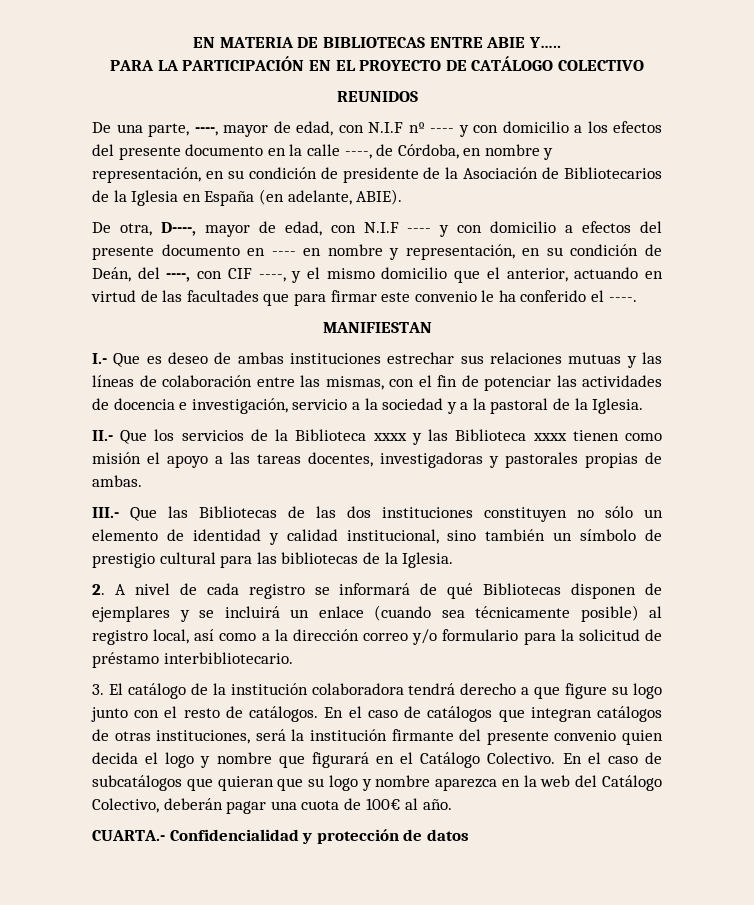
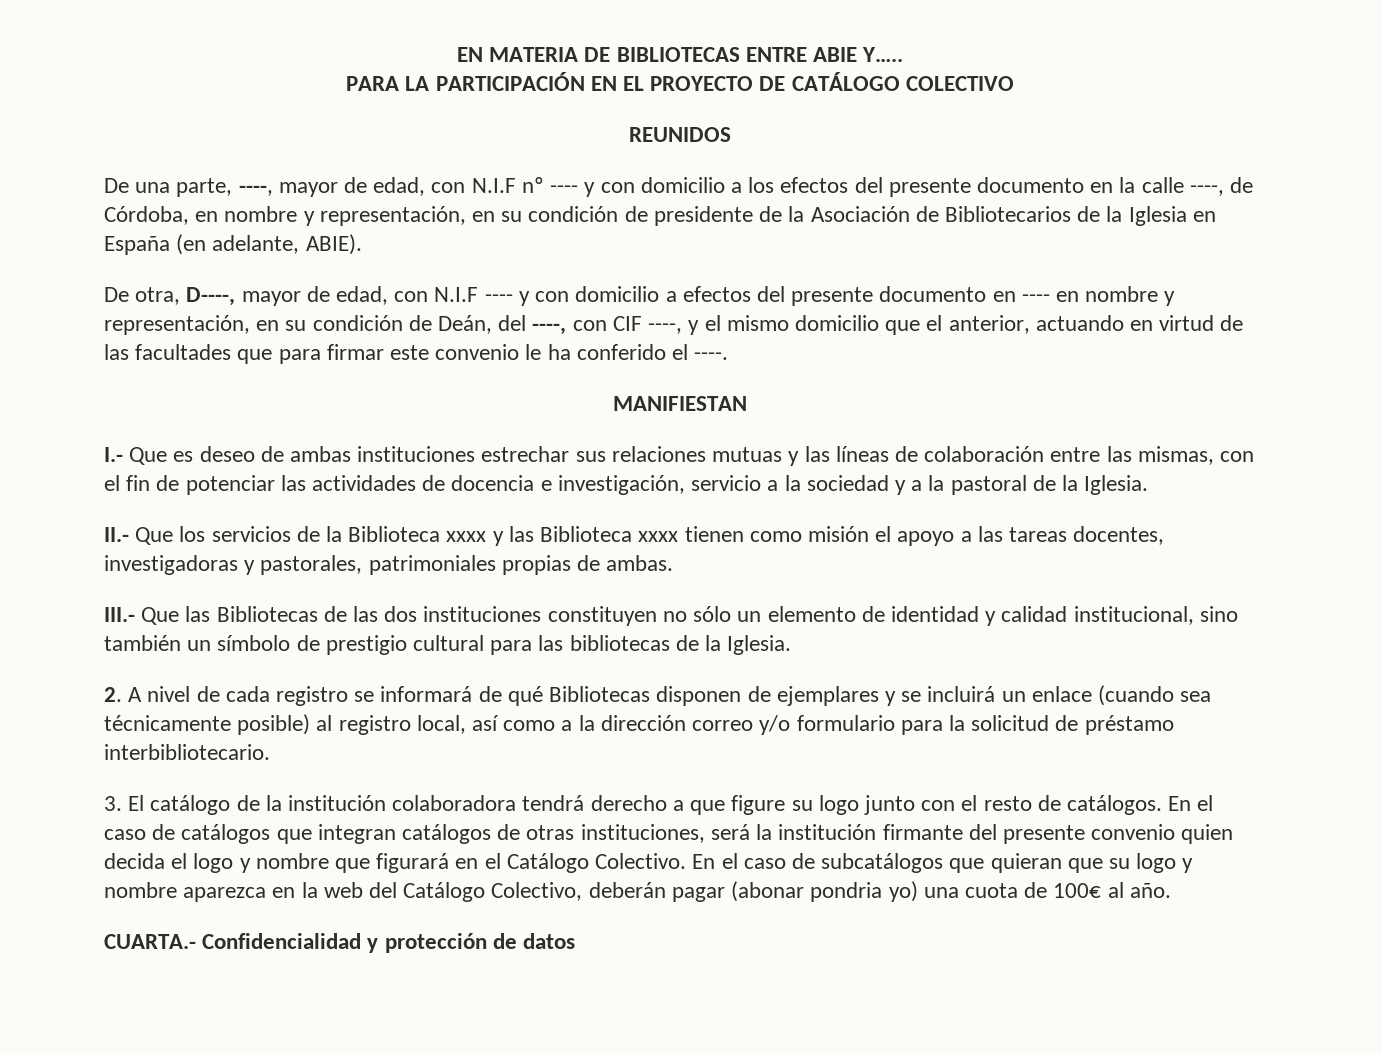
- II.- Que los servicios de la Biblioteca xxxx y las Biblioteca xxxx tienen como misión el apoyo a las tareas docentes, investigadoras y pastorales propias de ambas.
+ II.- Que los servicios de la Biblioteca xxxx y las Biblioteca xxxx tienen como misión el apoyo a las tareas docentes, investigadoras y pastorales, patrimoniales propias de ambas.
- En el caso de subcatálogos que quieran que su logo y nombre aparezca en la web del Catálogo Colectivo, deberán pagar una cuota de 100€ al año.
+ En el caso de subcatálogos que quieran que su logo y nombre aparezca en la web del Catálogo Colectivo, deberán pagar (abonar pondria yo) una cuota de 100€ al año.

